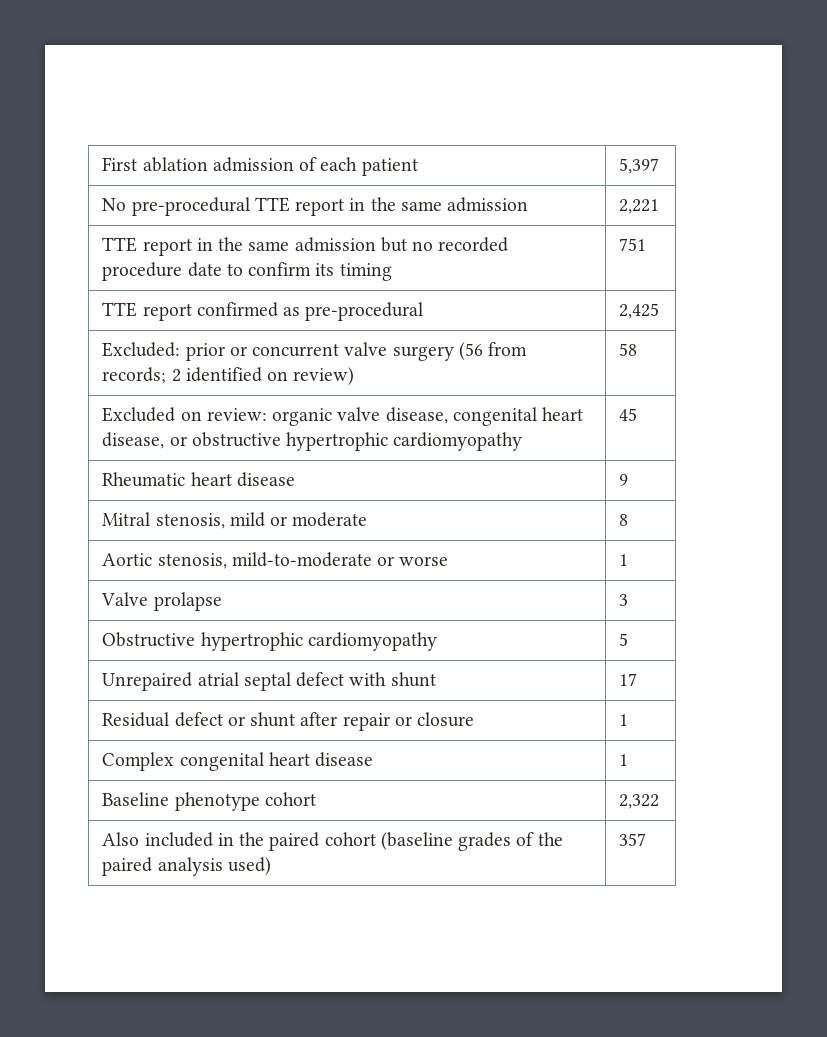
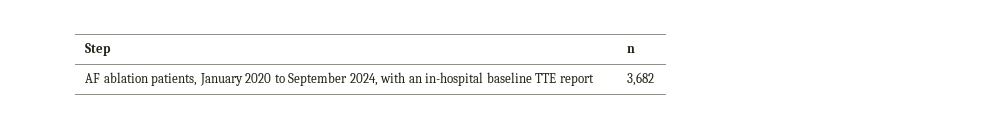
- First ablation admission of each patient | 5,397
- No pre-procedural TTE report in the same admission | 2,221
- TTE report in the same admission but no recorded procedure date to confirm its timing | 751
- TTE report confirmed as pre-procedural | 2,425
- Excluded: prior or concurrent valve surgery (56 from records; 2 identified on review) | 58
- Excluded on review: organic valve disease, congenital heart disease, or obstructive hypertrophic cardiomyopathy | 45
- Rheumatic heart disease | 9
- Mitral stenosis, mild or moderate | 8
- Aortic stenosis, mild-to-moderate or worse | 1
- Valve prolapse | 3
- Obstructive hypertrophic cardiomyopathy | 5
- Unrepaired atrial septal defect with shunt | 17
- Residual defect or shunt after repair or closure | 1
- Complex congenital heart disease | 1
- Baseline phenotype cohort | 2,322
- Also included in the paired cohort (baseline grades of the paired analysis used) | 357
+ Step | n
+ AF ablation patients, January 2020 to September 2024, with an in-hospital baseline TTE report | 3,682

